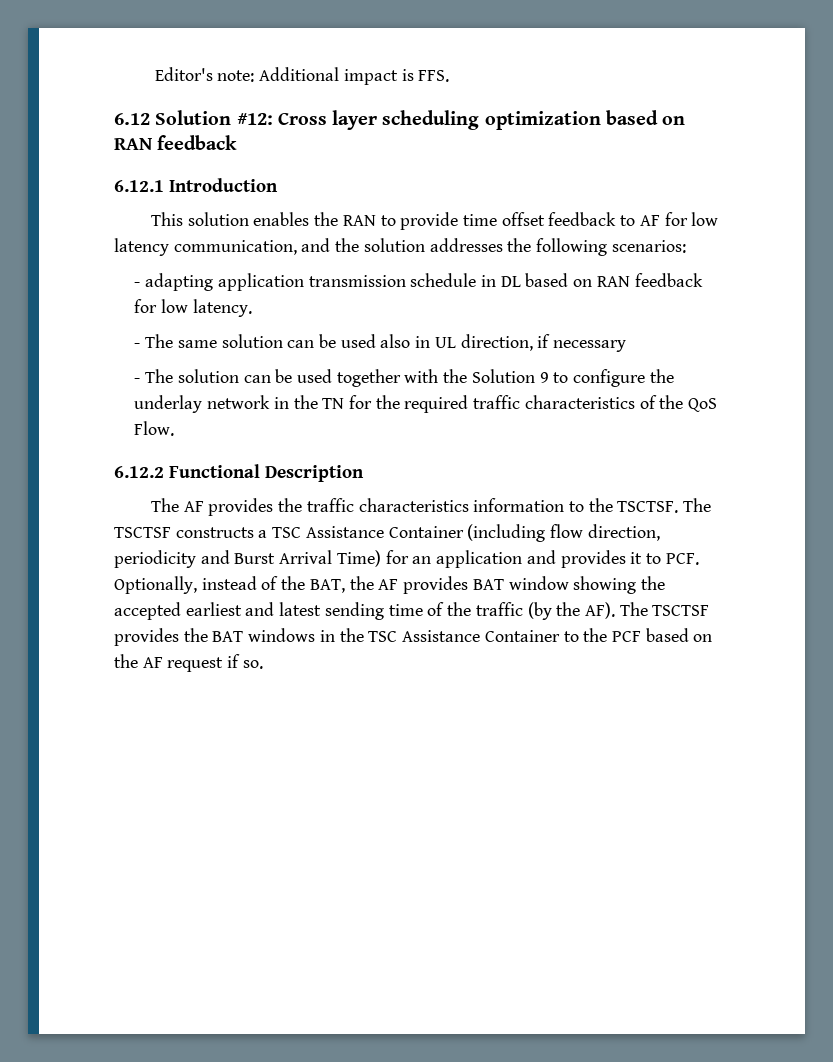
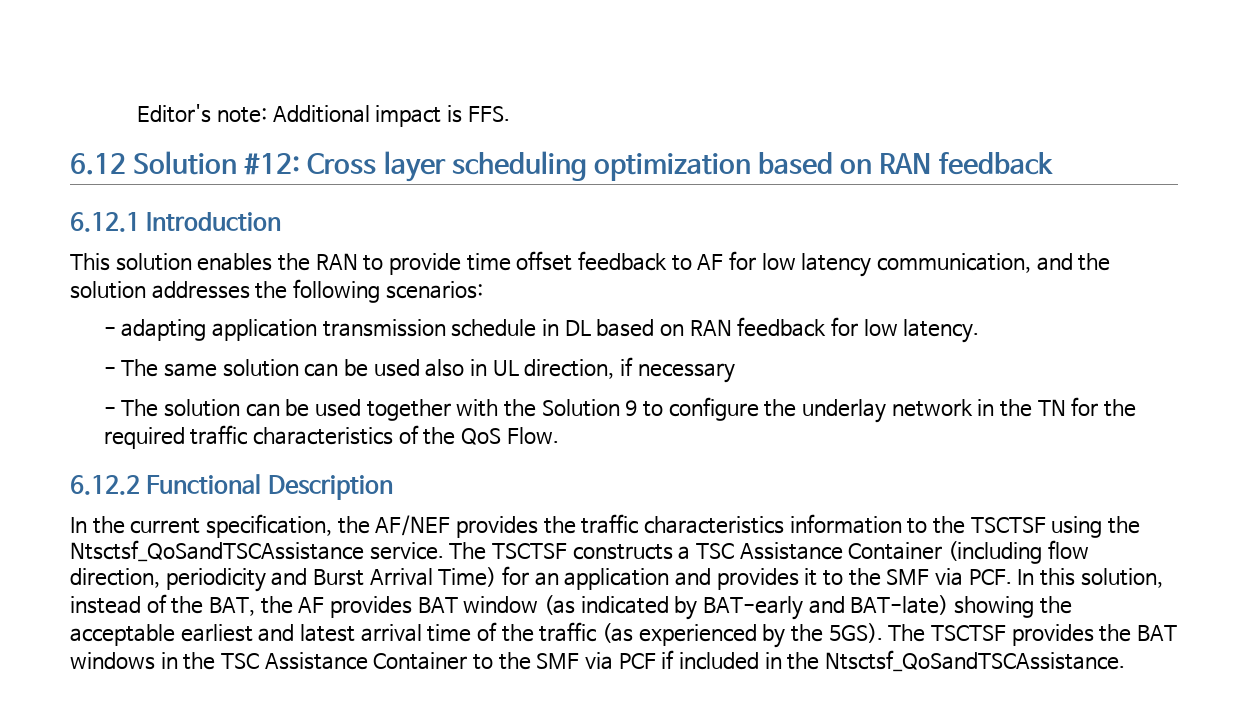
- The AF provides the traffic characteristics information to the TSCTSF.
+ In the current specification, the AF/NEF provides the traffic characteristics information to the TSCTSF using the Ntsctsf_QoSandTSCAssistance service.
- The TSCTSF constructs a TSC Assistance Container (including flow direction, periodicity and Burst Arrival Time) for an application and provides it to PCF. Optionally, instead of the BAT, the AF provides BAT window showing the accepted earliest and latest sending time of the traffic (by the AF). The TSCTSF provides the BAT windows in the TSC Assistance Container to the PCF based on the AF request if so.
+ The TSCTSF constructs a TSC Assistance Container (including flow direction, periodicity and Burst Arrival Time) for an application and provides it to the SMF via PCF. In this solution, instead of the BAT, the AF provides BAT window (as indicated by BAT-early and BAT-late) showing the acceptable earliest and latest arrival time of the traffic (as experienced by the 5GS). The TSCTSF provides the BAT windows in the TSC Assistance Container to the SMF via PCF if included in the Ntsctsf_QoSandTSCAssistance.

